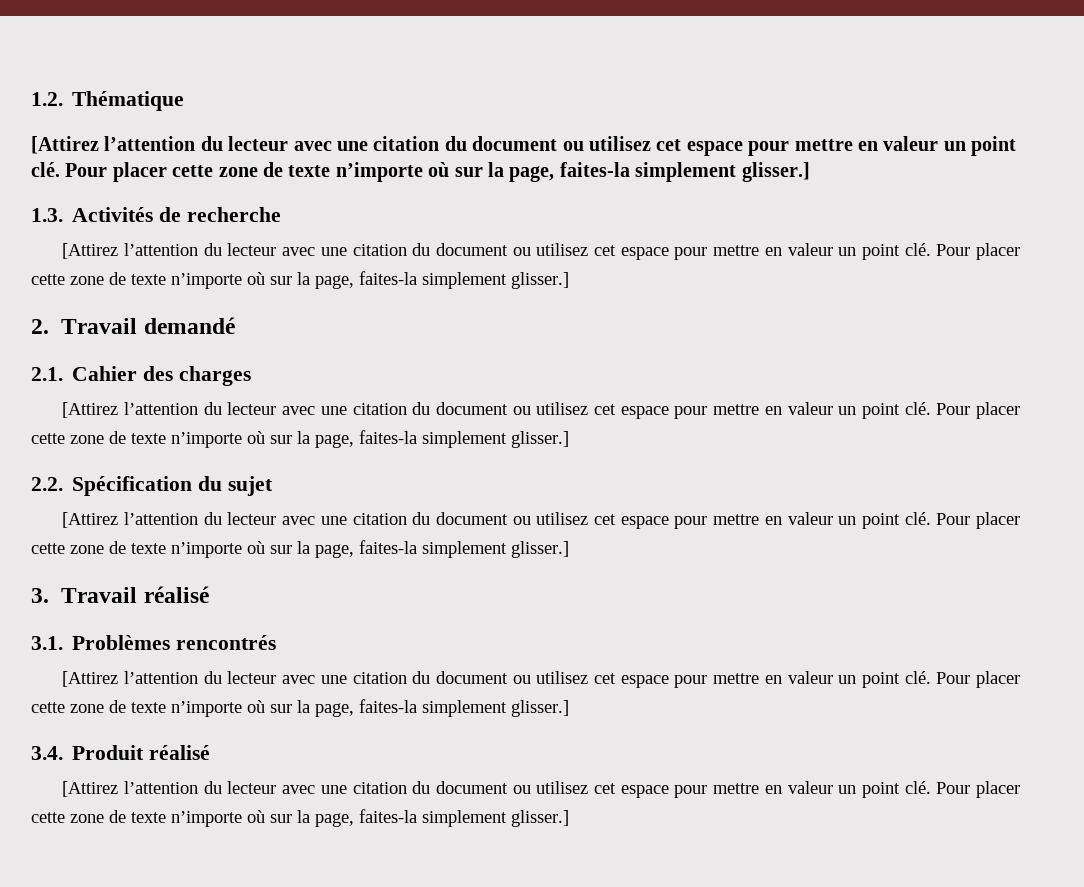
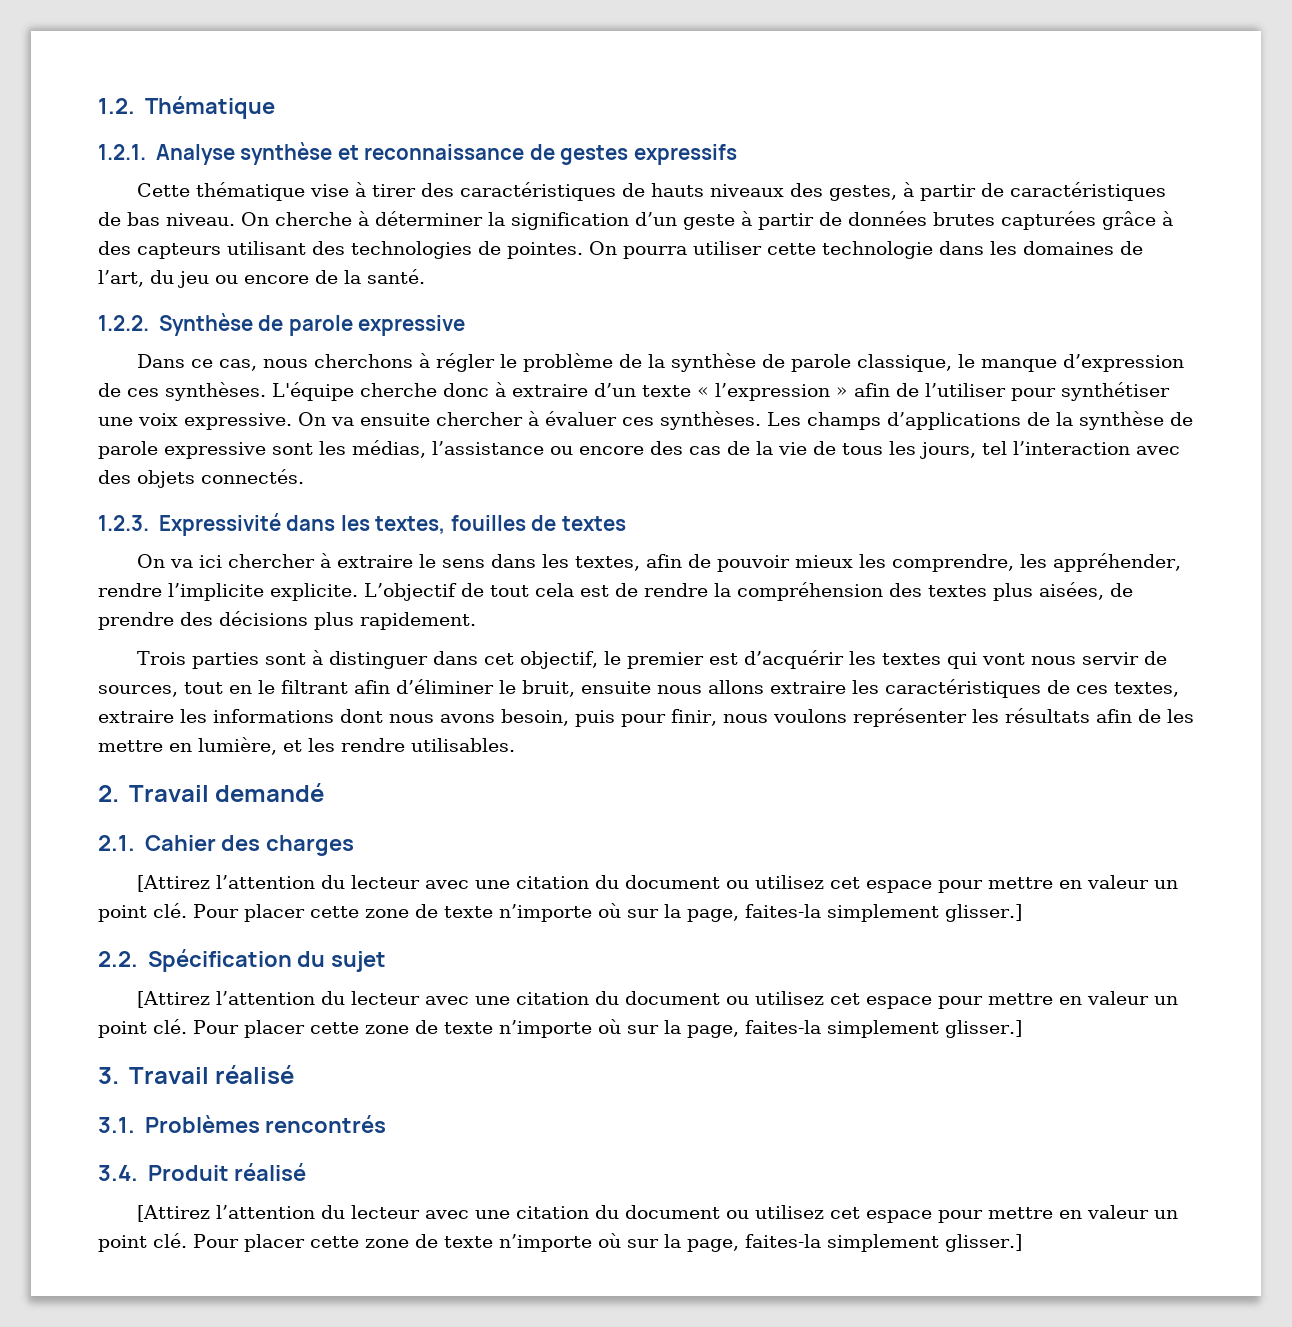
  1.2. Thématique
- [Attirez l’attention du lecteur avec une citation du document ou utilisez cet espace pour mettre en valeur un point clé. Pour placer cette zone de texte n’importe où sur la page, faites-la simplement glisser.]
- 1.3. Activités de recherche
- [Attirez l’attention du lecteur avec une citation du document ou utilisez cet espace pour mettre en valeur un point clé. Pour placer cette zone de texte n’importe où sur la page, faites-la simplement glisser.]
+ 1.2.1. Analyse synthèse et reconnaissance de gestes expressifs
+ Cette thématique vise à tirer des caractéristiques de hauts niveaux des gestes, à partir de caractéristiques de bas niveau. On cherche à déterminer la signification d’un geste à partir de données brutes capturées grâce à des capteurs utilisant des technologies de pointes. On pourra utiliser cette technologie dans les domaines de l’art, du jeu ou encore de la santé.
+ 1.2.2. Synthèse de parole expressive
+ Dans ce cas, nous cherchons à régler le problème de la synthèse de parole classique, le manque d’expression de ces synthèses. L'équipe cherche donc à extraire d’un texte « l’expression » afin de l’utiliser pour synthétiser une voix expressive. On va ensuite chercher à évaluer ces synthèses. Les champs d’applications de la synthèse de parole expressive sont les médias, l’assistance ou encore des cas de la vie de tous les jours, tel l’interaction avec des objets connectés.
+ 1.2.3. Expressivité dans les textes, fouilles de textes
+ On va ici chercher à extraire le sens dans les textes, afin de pouvoir mieux les comprendre, les appréhender, rendre l’implicite explicite. L’objectif de tout cela est de rendre la compréhension des textes plus aisées, de prendre des décisions plus rapidement.
+ Trois parties sont à distinguer dans cet objectif, le premier est d’acquérir les textes qui vont nous servir de sources, tout en le filtrant afin d’éliminer le bruit, ensuite nous allons extraire les caractéristiques de ces textes, extraire les informations dont nous avons besoin, puis pour finir, nous voulons représenter les résultats afin de les mettre en lumière, et les rendre utilisables.
  3.1. Problèmes rencontrés
- [Attirez l’attention du lecteur avec une citation du document ou utilisez cet espace pour mettre en valeur un point clé. Pour placer cette zone de texte n’importe où sur la page, faites-la simplement glisser.]

